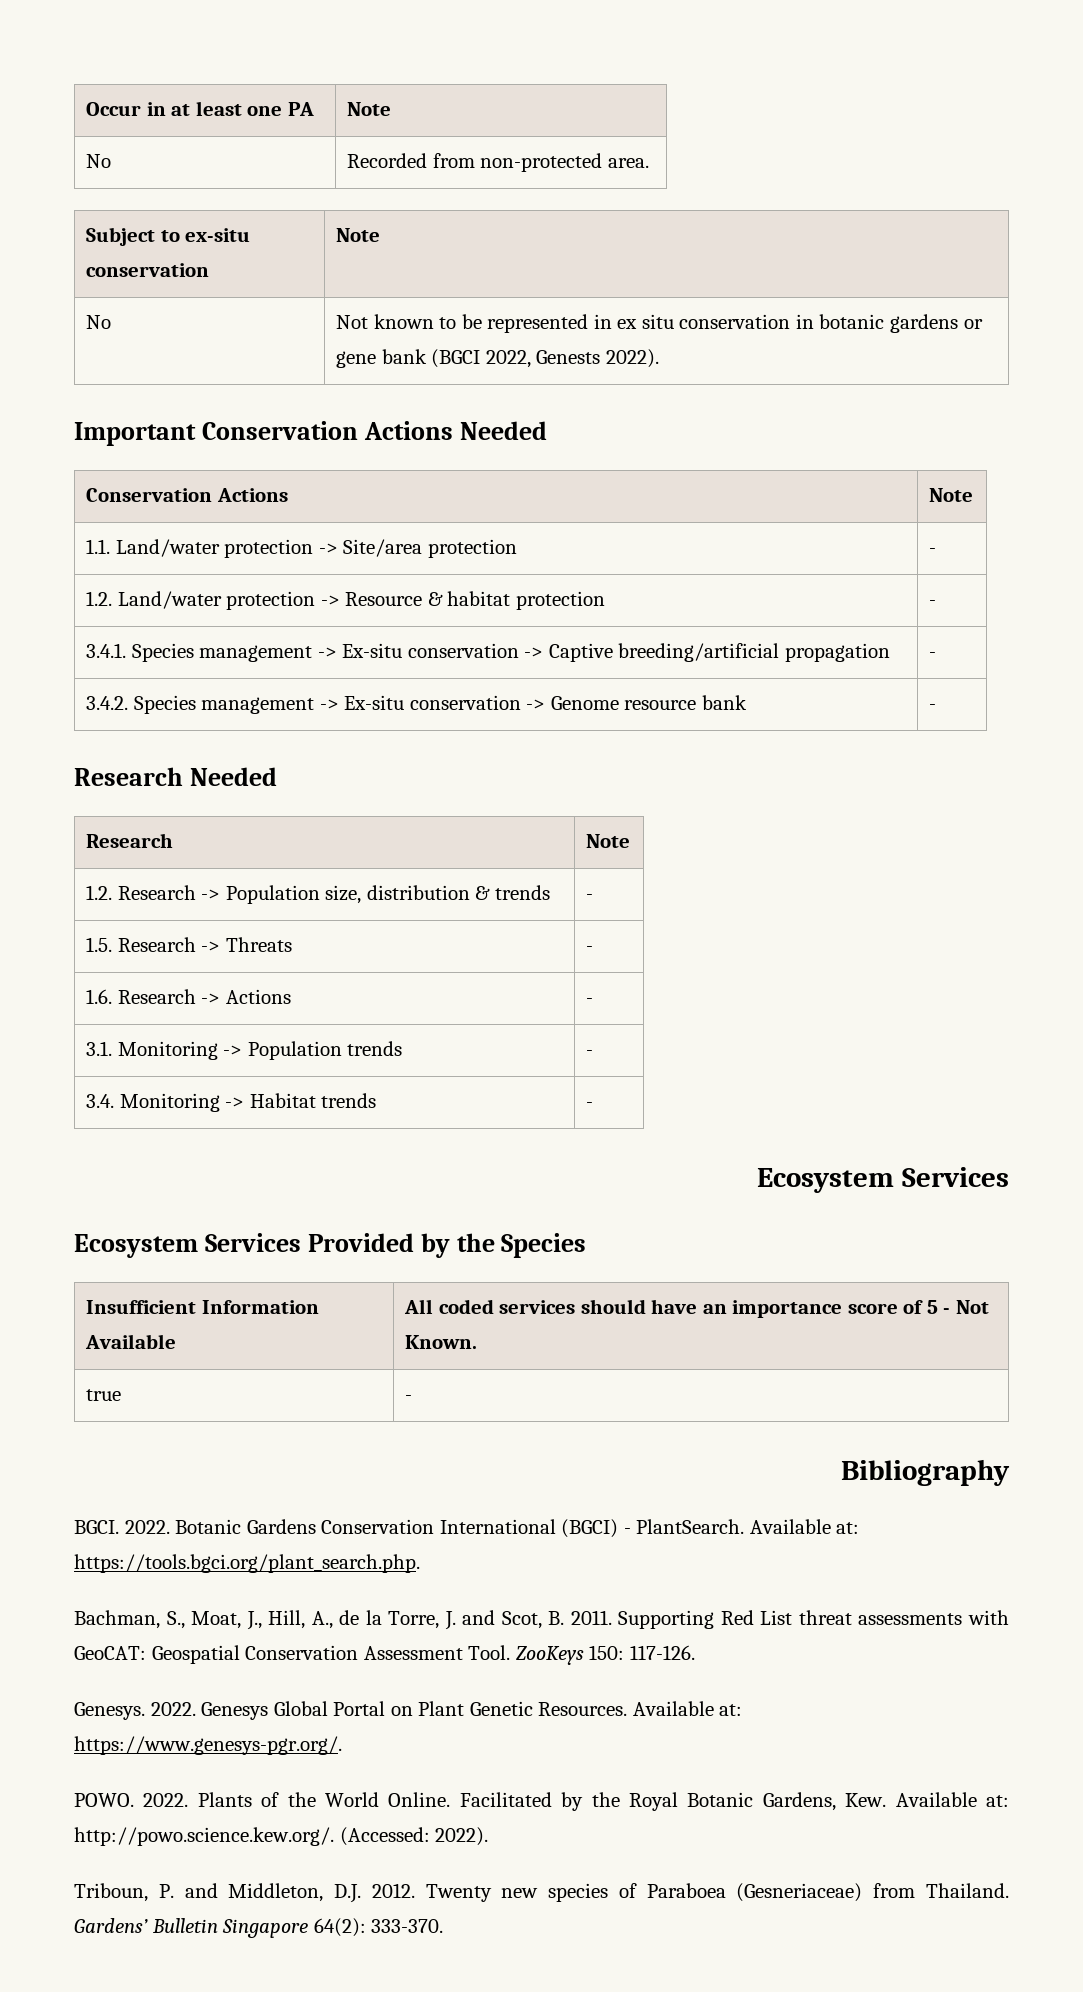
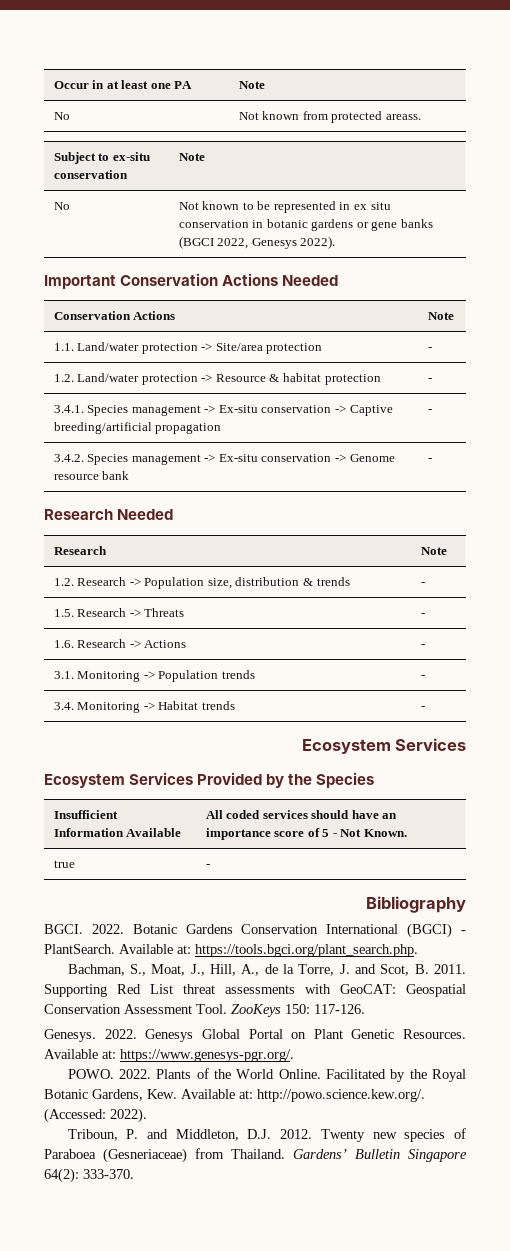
- No | Recorded from non-protected area.
+ No | Not known from protected areass.
- No | Not known to be represented in ex situ conservation in botanic gardens or gene bank (BGCI 2022, Genests 2022).
+ No | Not known to be represented in ex situ conservation in botanic gardens or gene banks (BGCI 2022, Genesys 2022).

